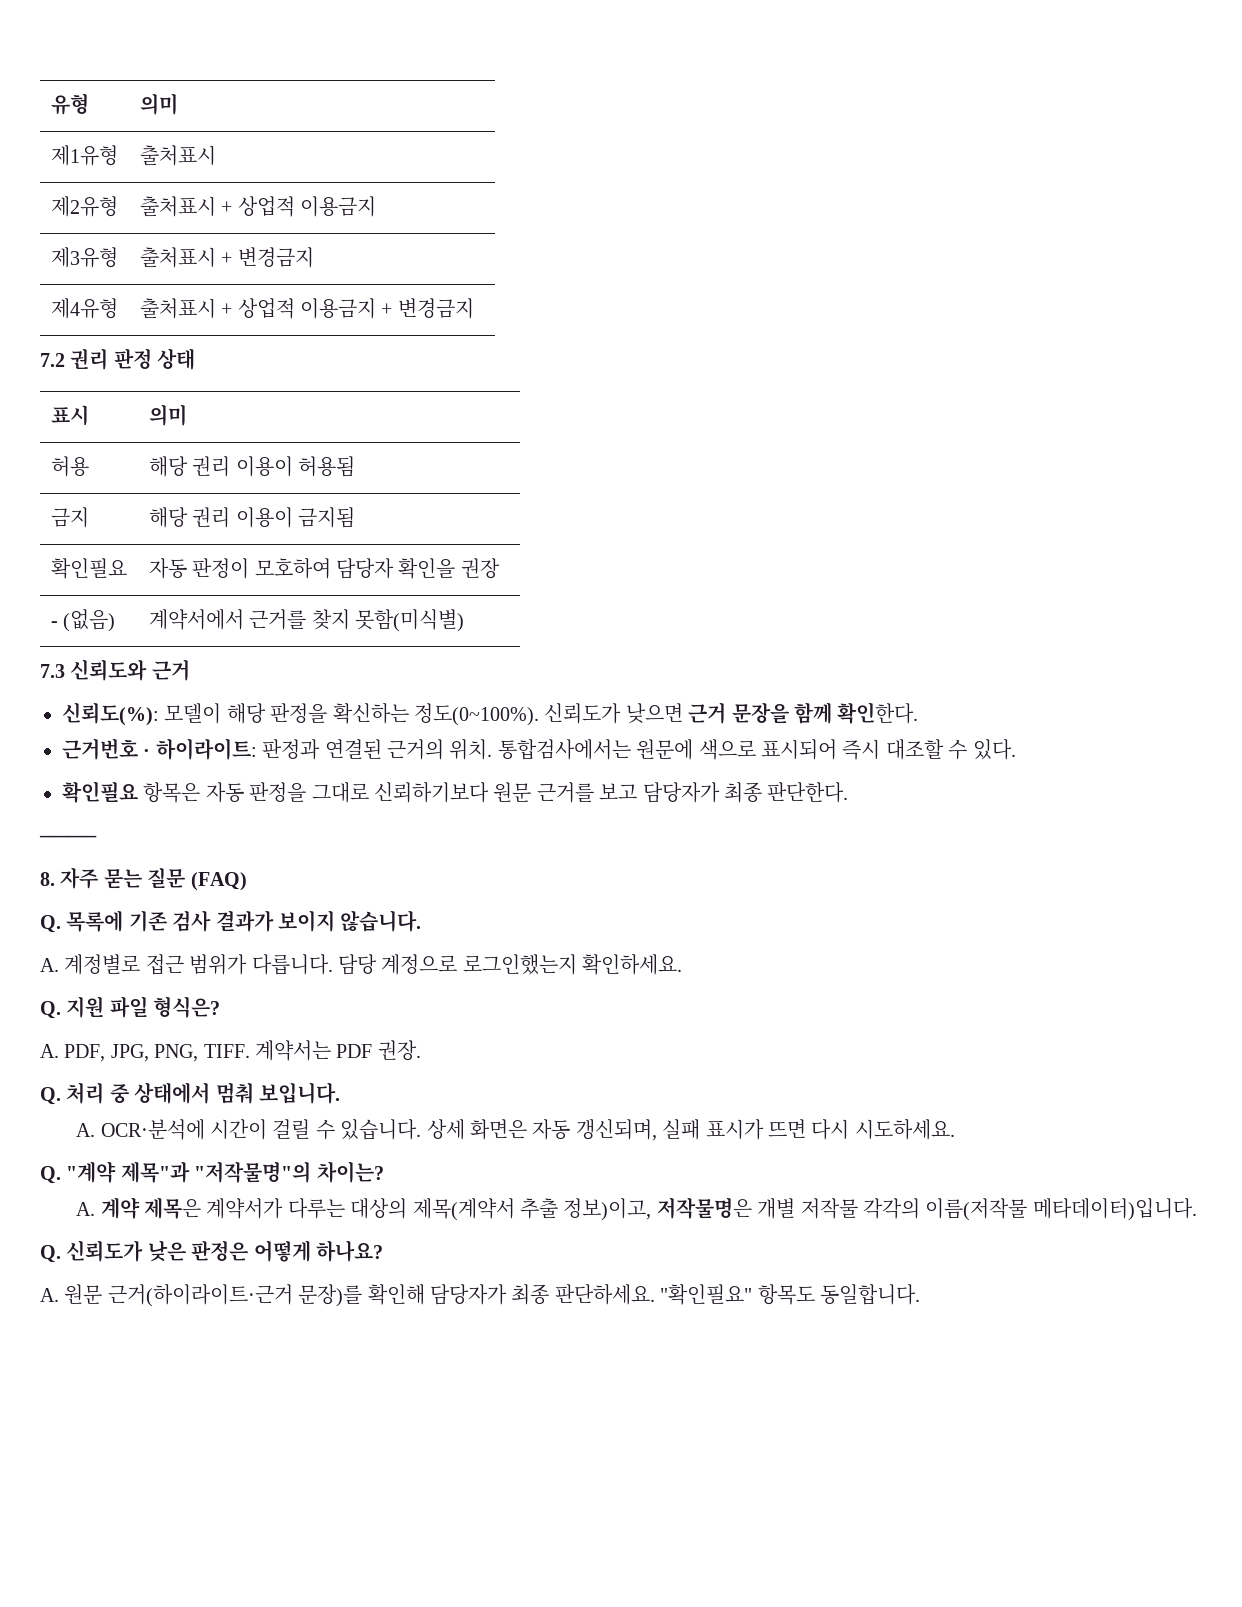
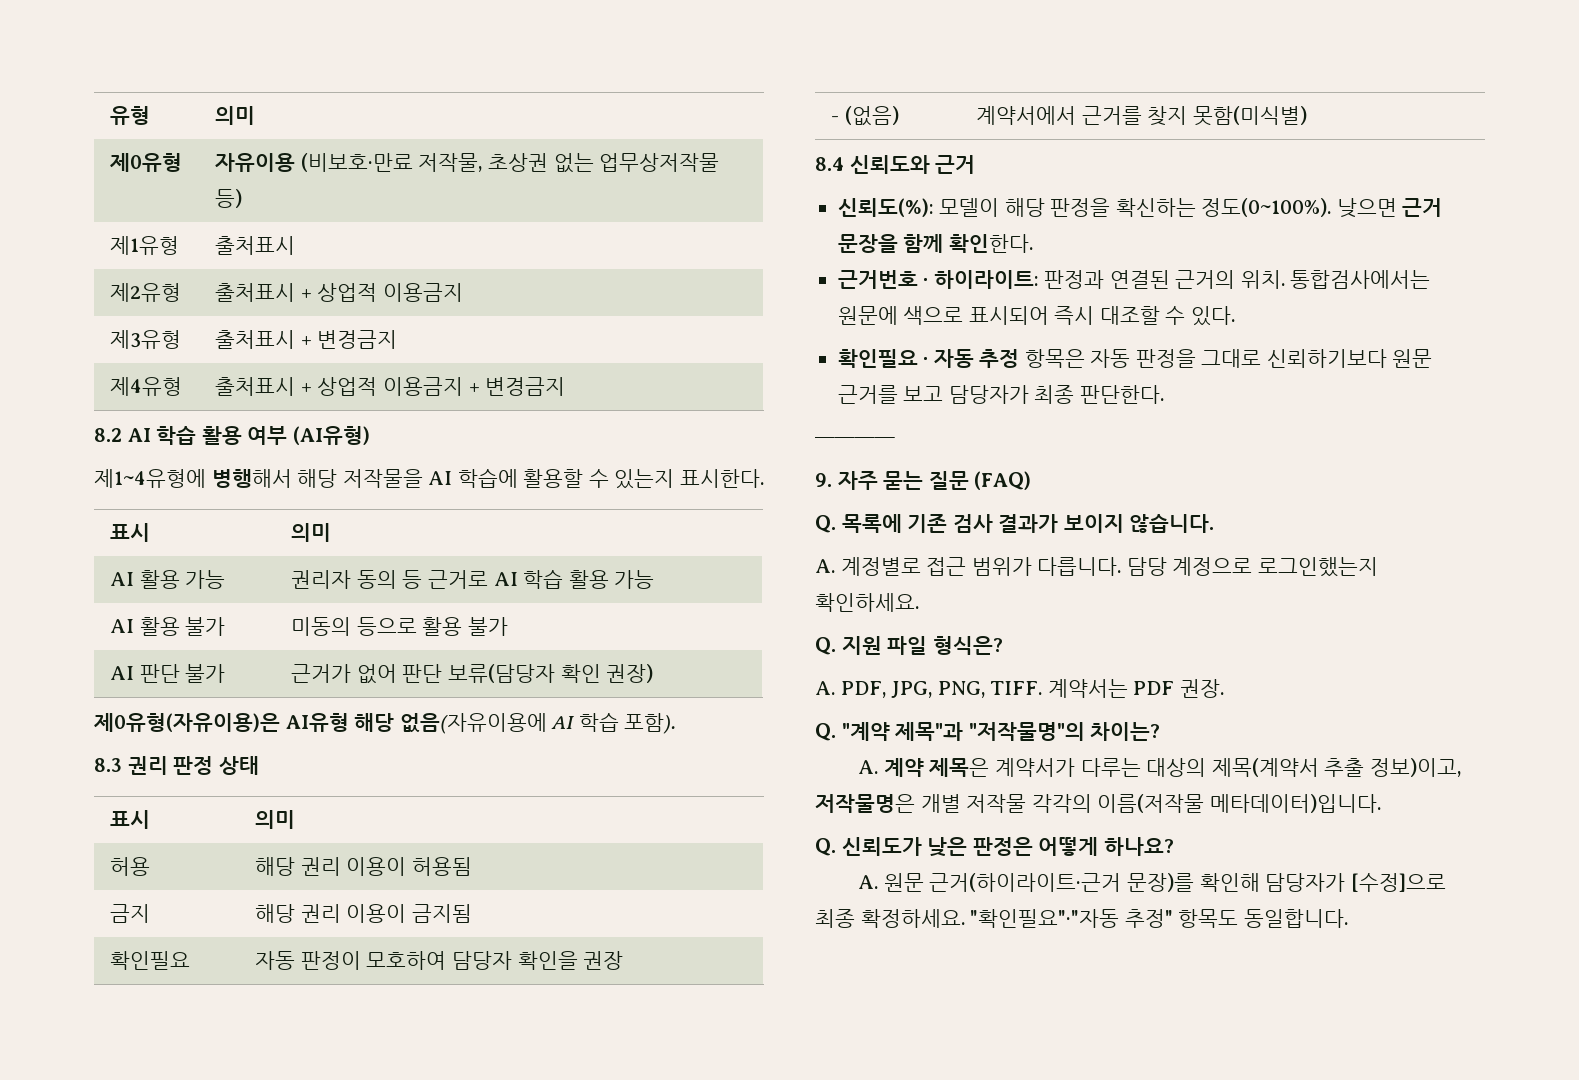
+ 제0유형 | 자유이용 (비보호·만료 저작물, 초상권 없는 업무상저작물 등)
- 7.2 권리 판정 상태
+ 8.2 AI 학습 활용 여부 (AI유형)
+ 제1~4유형에 병행해서 해당 저작물을 AI 학습에 활용할 수 있는지 표시한다.
+ 표시 | 의미
+ AI 활용 가능 | 권리자 동의 등 근거로 AI 학습 활용 가능
+ AI 활용 불가 | 미동의 등으로 활용 불가
+ AI 판단 불가 | 근거가 없어 판단 보류(담당자 확인 권장)
+ 제0유형(자유이용)은 AI유형 해당 없음(자유이용에 AI 학습 포함).
+ 8.3 권리 판정 상태
- 7.3 신뢰도와 근거
+ 8.4 신뢰도와 근거
- 신뢰도가 낮으면 근거 문장을 함께 확인한다.
+ 낮으면 근거 문장을 함께 확인한다.
- 확인필요 항목은 자동 판정을 그대로 신뢰하기보다 원문 근거를 보고 담당자가 최종 판단한다.
+ 확인필요 · 자동 추정 항목은 자동 판정을 그대로 신뢰하기보다 원문 근거를 보고 담당자가 최종 판단한다.
- 8. 자주 묻는 질문 (FAQ)
+ 9. 자주 묻는 질문 (FAQ)
- Q. 처리 중 상태에서 멈춰 보입니다.
- A. OCR·분석에 시간이 걸릴 수 있습니다. 상세 화면은 자동 갱신되며, 실패 표시가 뜨면 다시 시도하세요.
- A. 원문 근거(하이라이트·근거 문장)를 확인해 담당자가 최종 판단하세요. "확인필요" 항목도 동일합니다.
+ A. 원문 근거(하이라이트·근거 문장)를 확인해 담당자가 [수정]으로 최종 확정하세요. "확인필요"·"자동 추정" 항목도 동일합니다.

